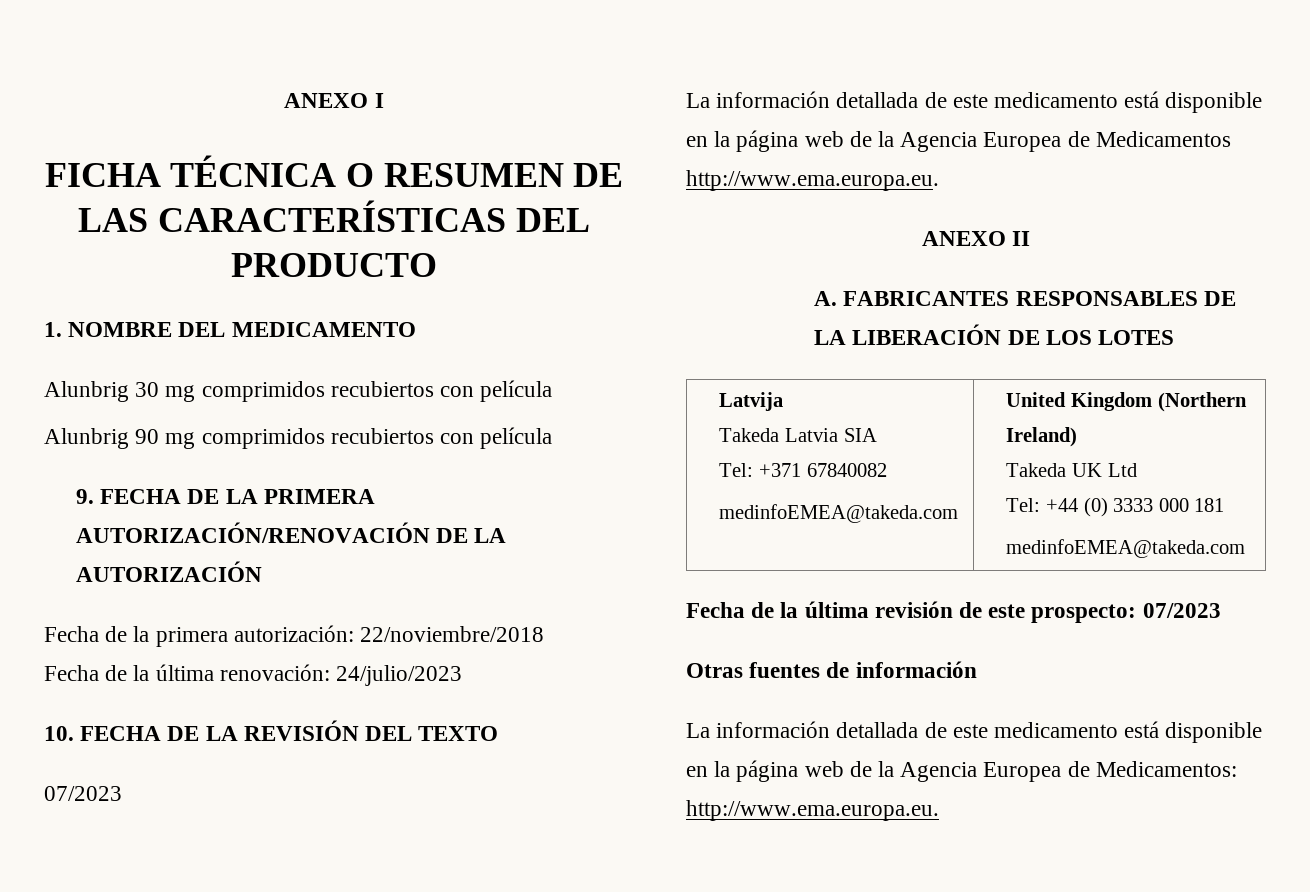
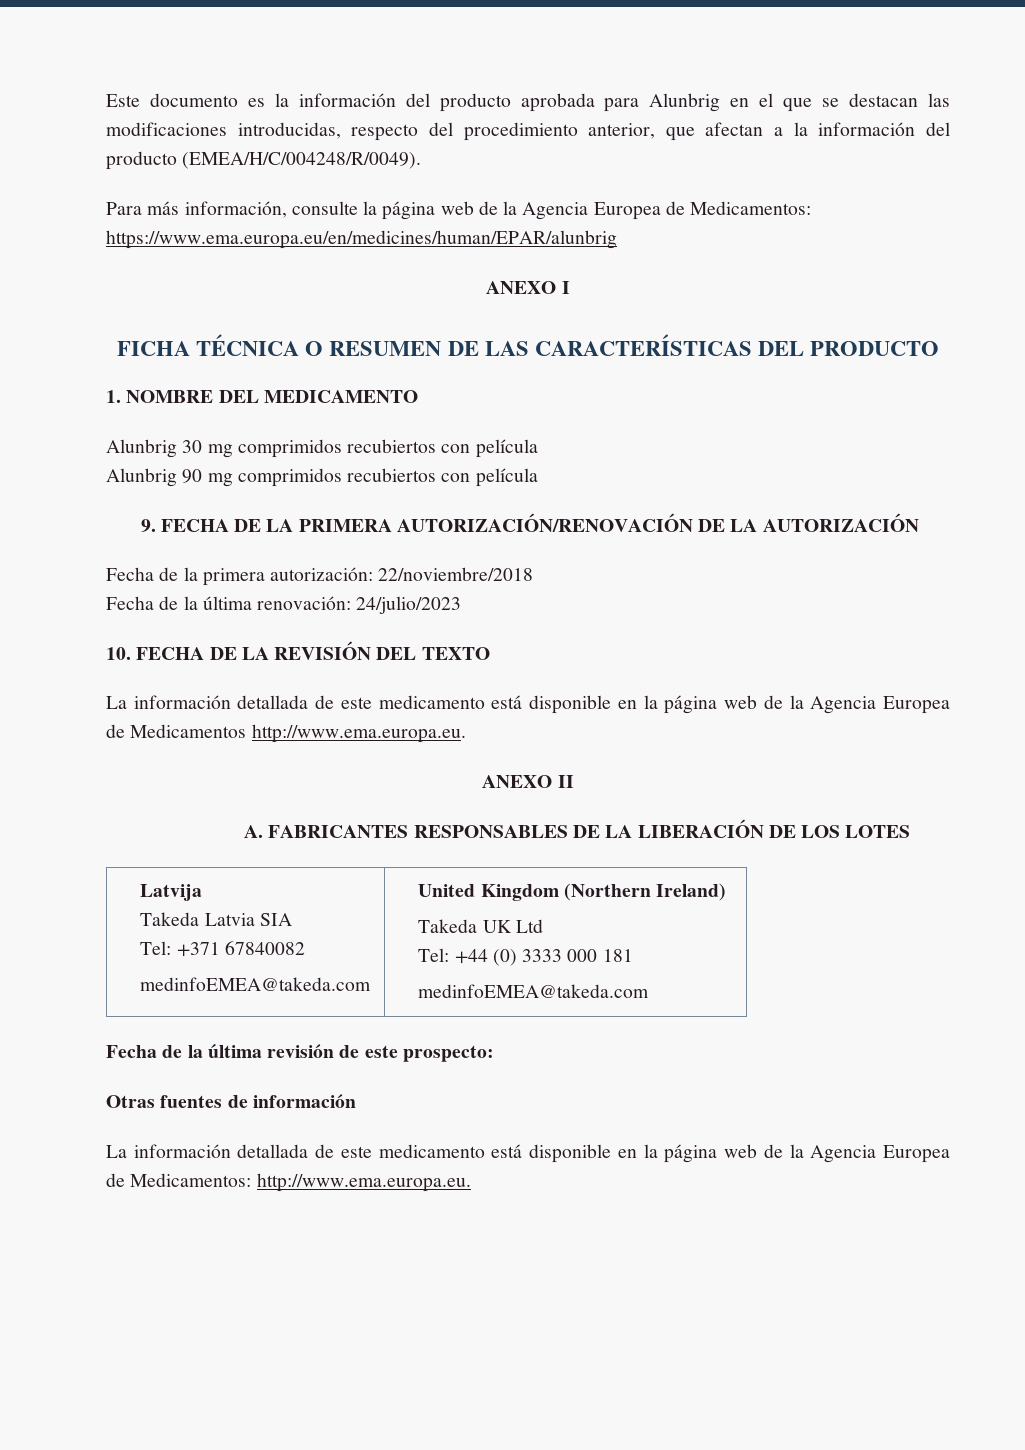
+ Este documento es la información del producto aprobada para Alunbrig en el que se destacan las modificaciones introducidas, respecto del procedimiento anterior, que afectan a la información del producto (EMEA/H/C/004248/R/0049).
+ Para más información, consulte la página web de la Agencia Europea de Medicamentos: https://www.ema.europa.eu/en/medicines/human/EPAR/alunbrig
  10. FECHA DE LA REVISIÓN DEL TEXTO
- 07/2023
- Fecha de la última revisión de este prospecto: 07/2023
+ Fecha de la última revisión de este prospecto:

